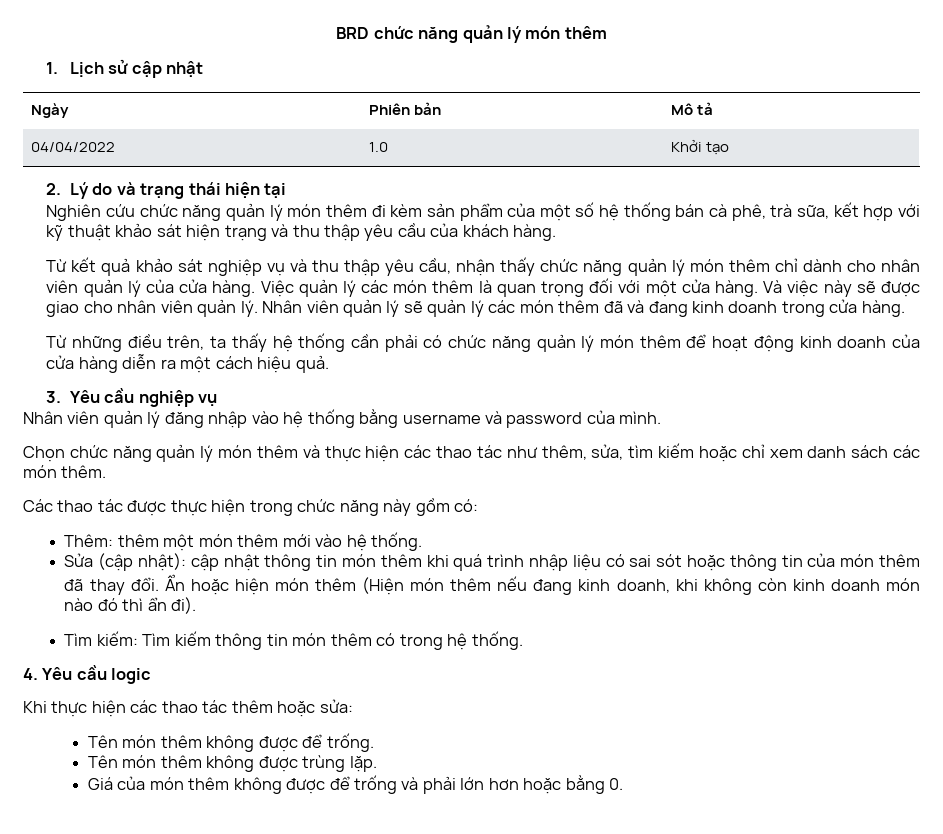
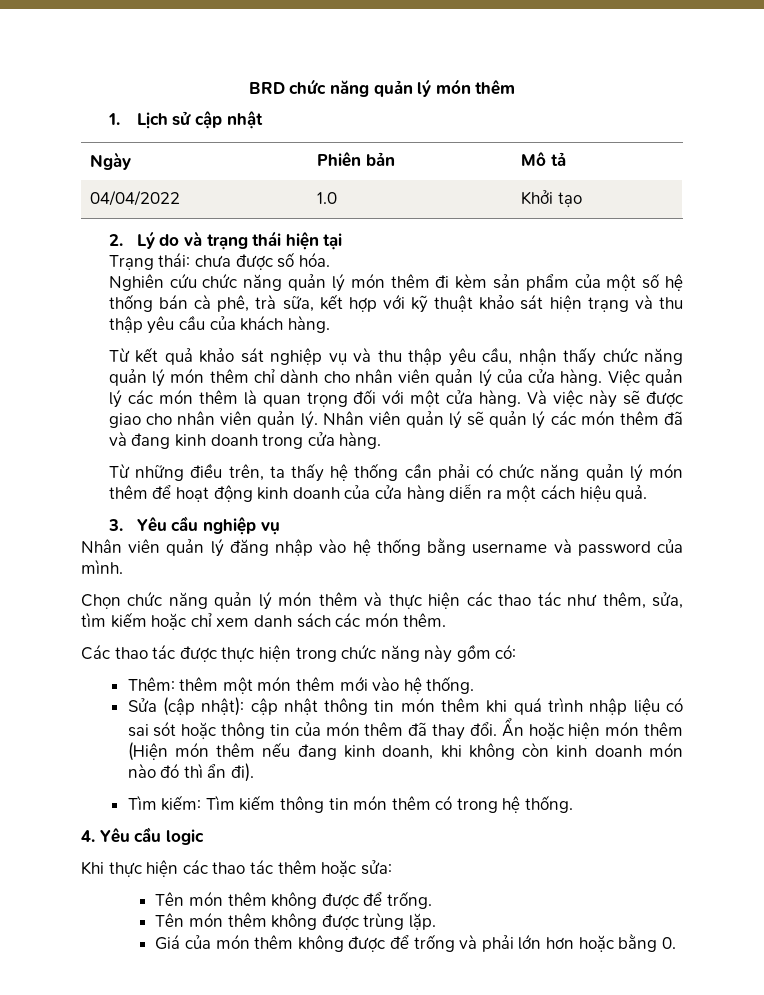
+ Trạng thái: chưa được số hóa.

